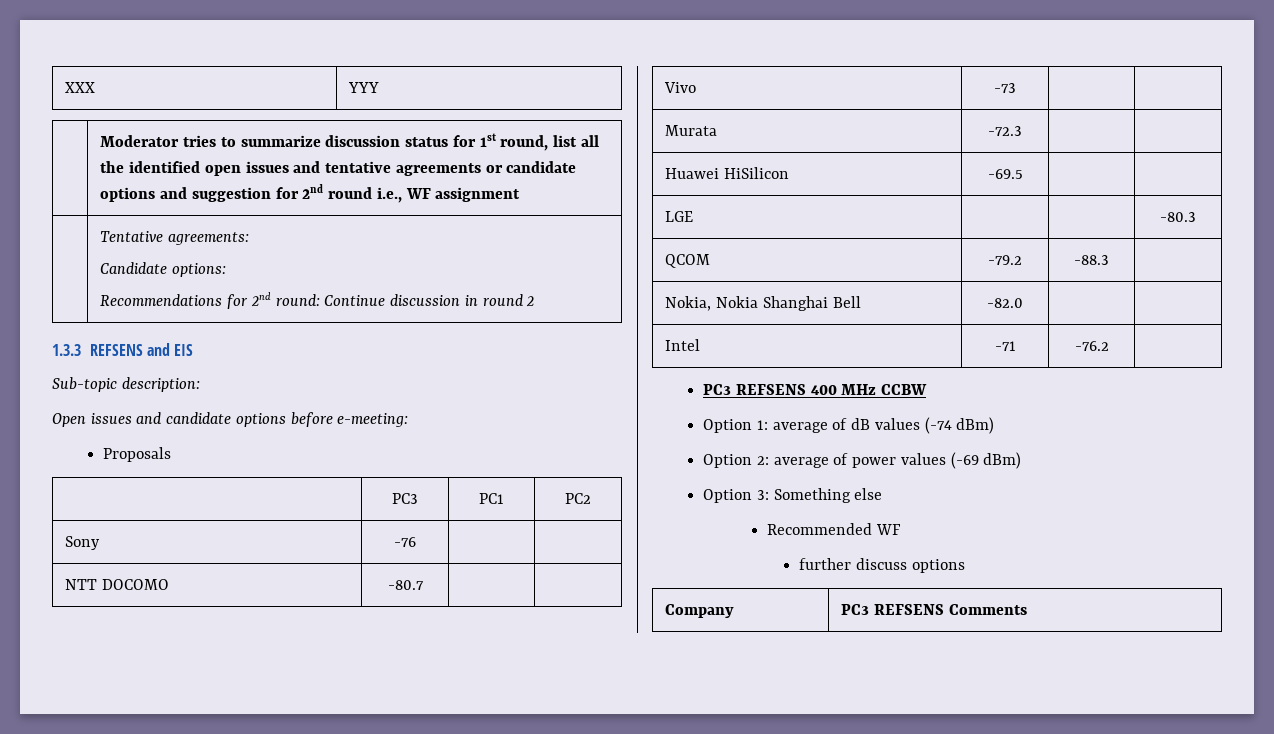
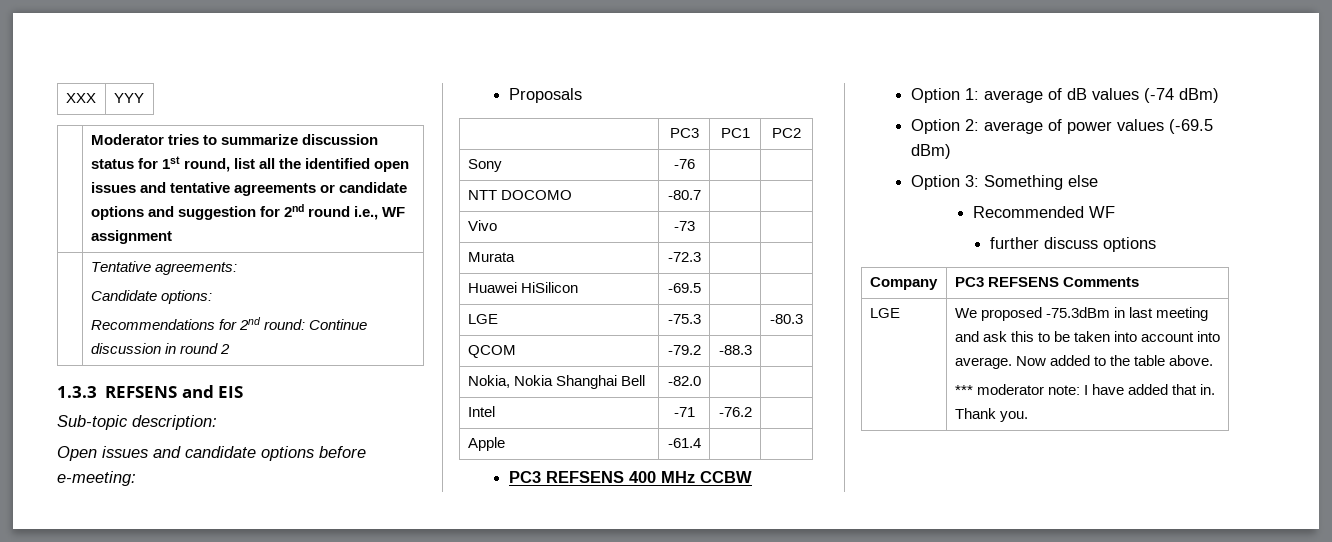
- LGE | | | -80.3
+ LGE | -75.3 | | -80.3
+ Apple | -61.4 | |
- Option 2: average of power values (-69 dBm)
+ Option 2: average of power values (-69.5 dBm)
+ LGE | We proposed -75.3dBm in last meeting and ask this to be taken into account into average. Now added to the table above.
+ *** moderator note: I have added that in. Thank you.

